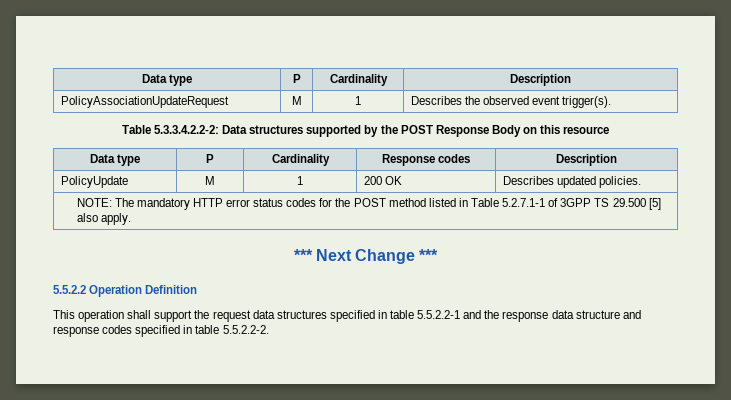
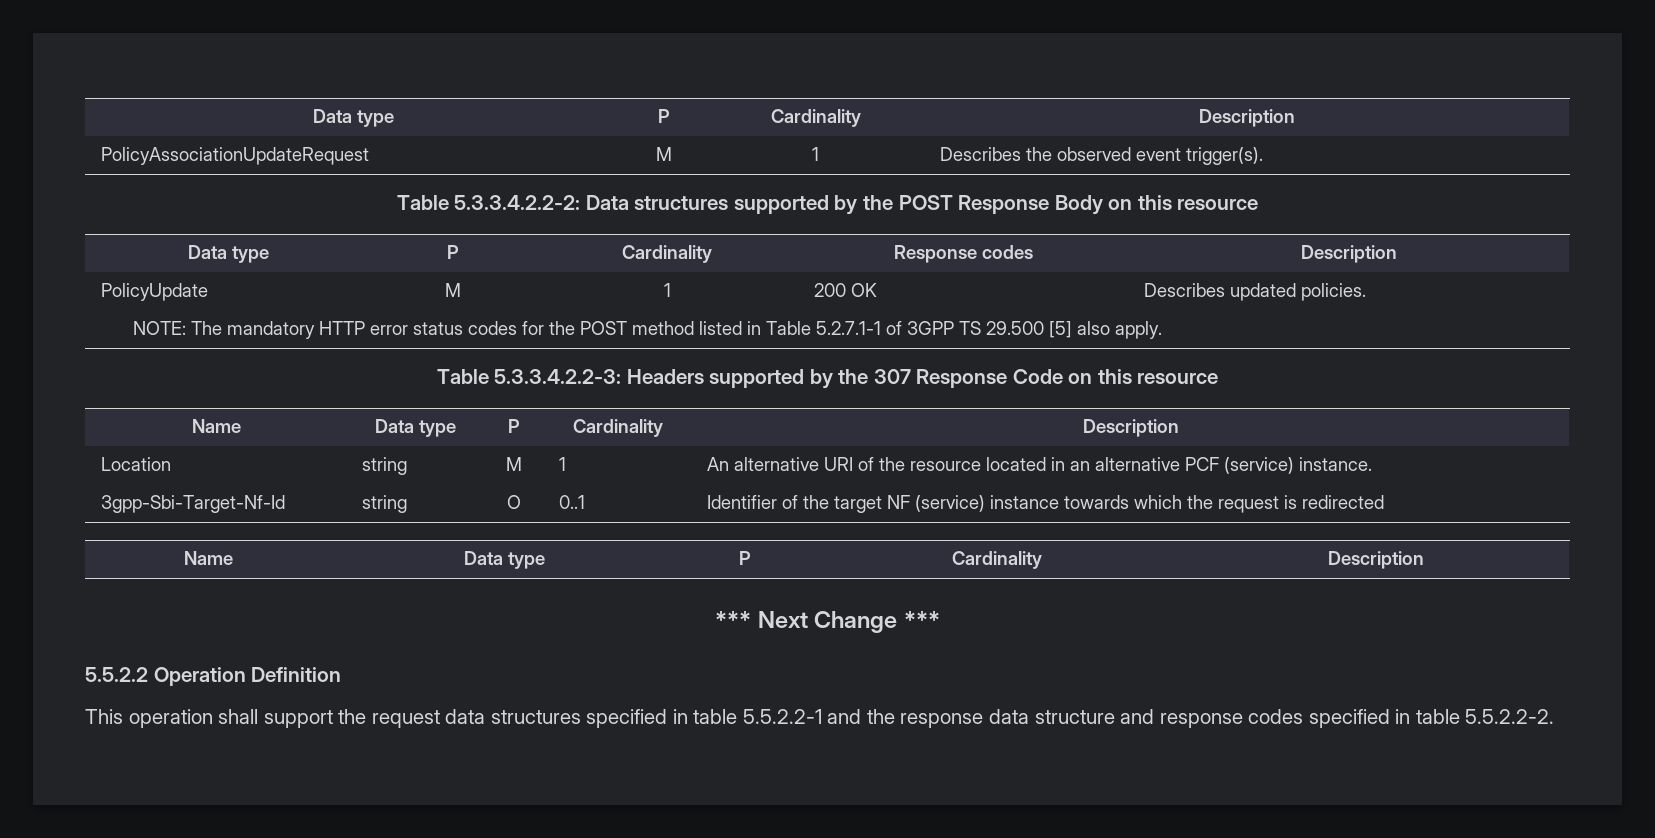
+ Table 5.3.3.4.2.2-3: Headers supported by the 307 Response Code on this resource
+ Name | Data type | P | Cardinality | Description
+ Location | string | M | 1 | An alternative URI of the resource located in an alternative PCF (service) instance.
+ 3gpp-Sbi-Target-Nf-Id | string | O | 0..1 | Identifier of the target NF (service) instance towards which the request is redirected
+ Name | Data type | P | Cardinality | Description

